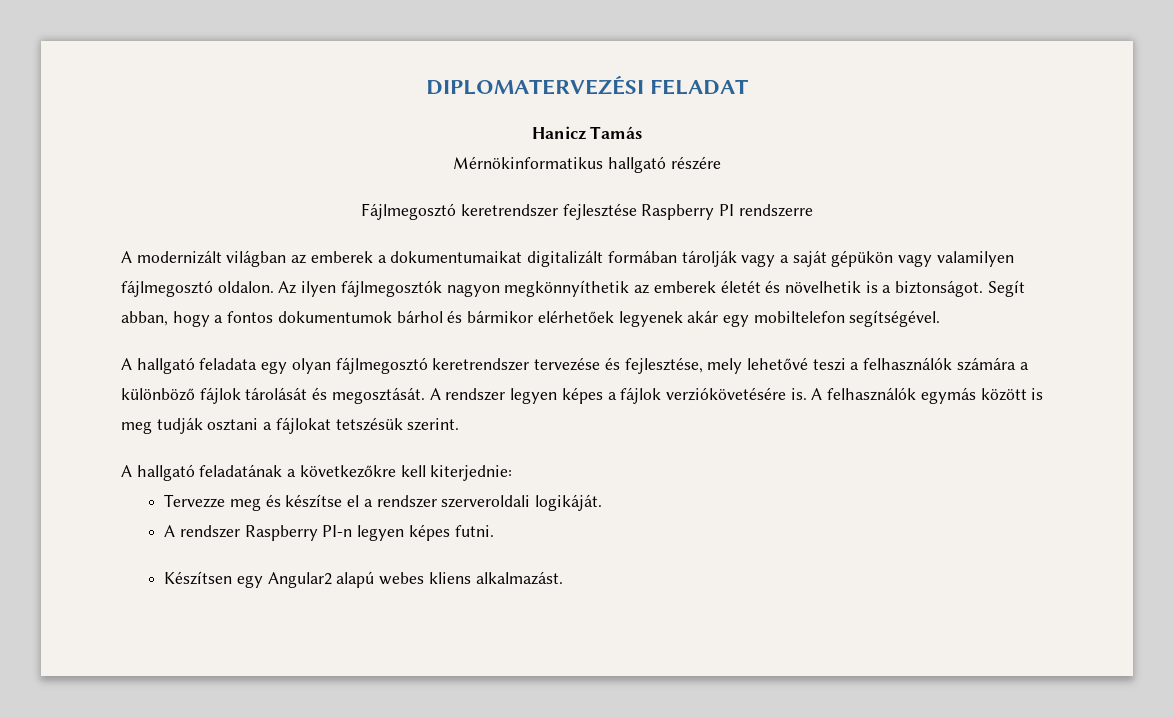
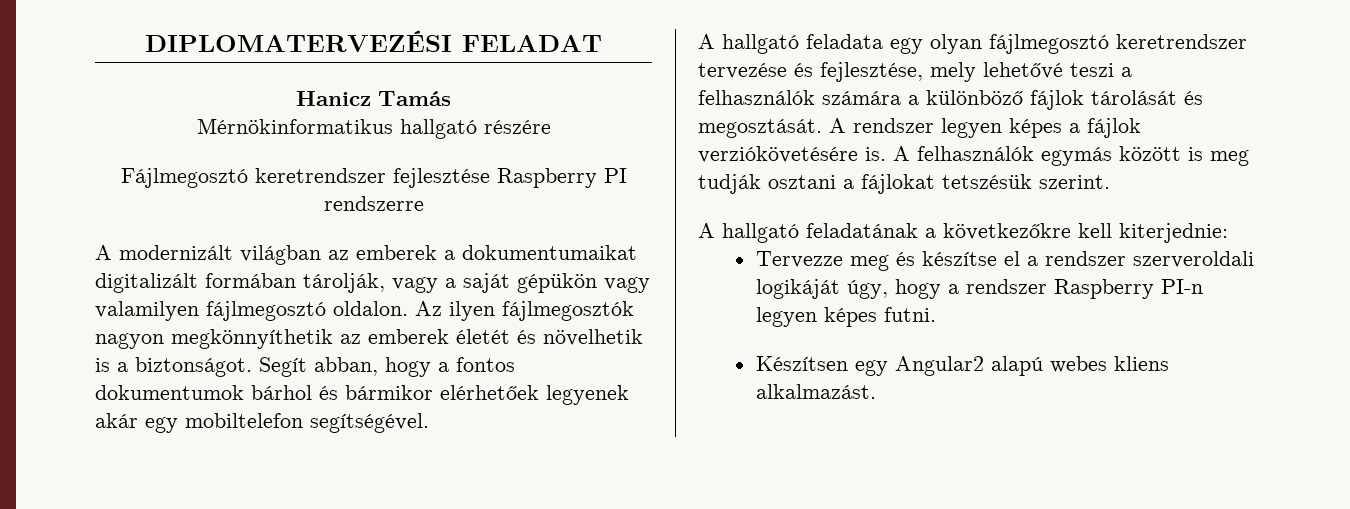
- A modernizált világban az emberek a dokumentumaikat digitalizált formában tárolják vagy a saját gépükön vagy valamilyen fájlmegosztó oldalon.
+ A modernizált világban az emberek a dokumentumaikat digitalizált formában tárolják, vagy a saját gépükön vagy valamilyen fájlmegosztó oldalon.
- Tervezze meg és készítse el a rendszer szerveroldali logikáját.
- A rendszer Raspberry PI-n legyen képes futni.
+ Tervezze meg és készítse el a rendszer szerveroldali logikáját úgy, hogy a rendszer Raspberry PI-n legyen képes futni.

